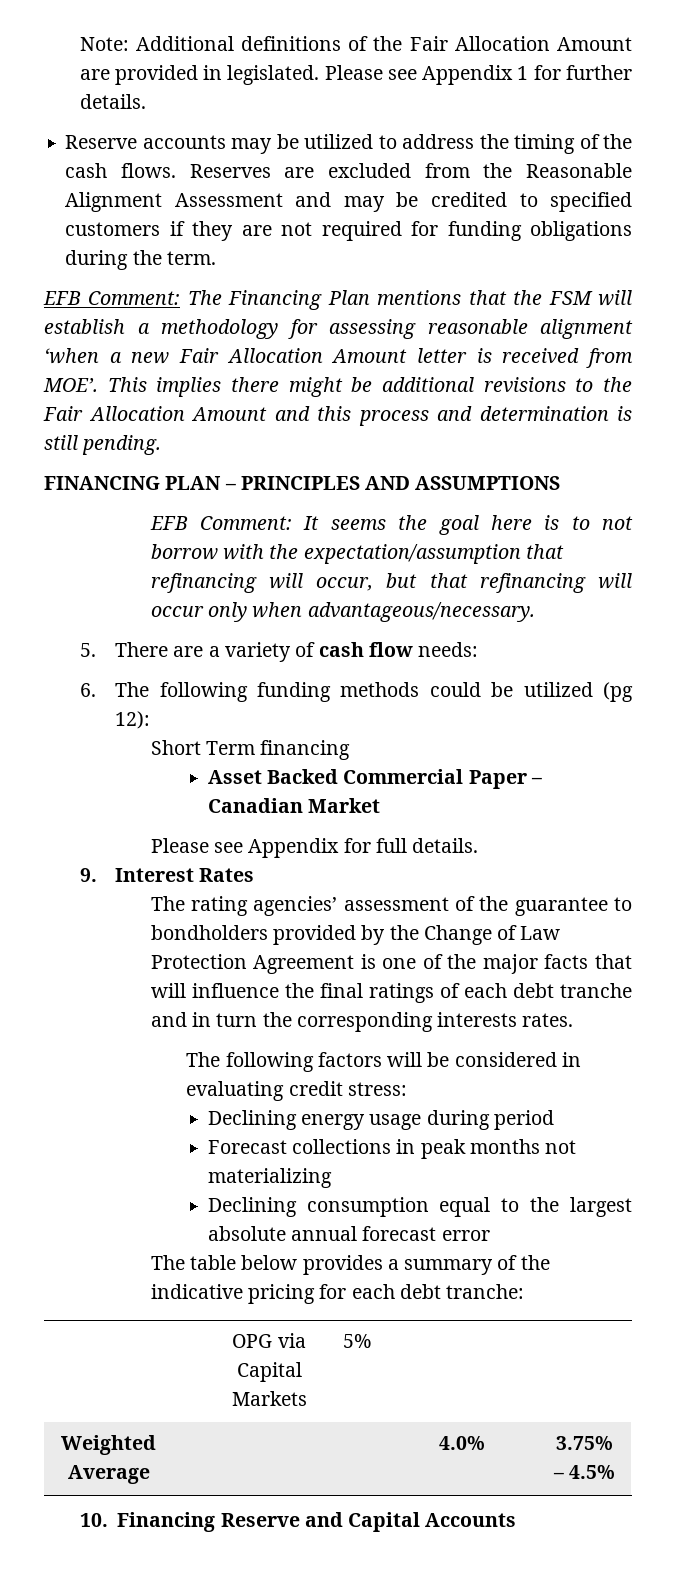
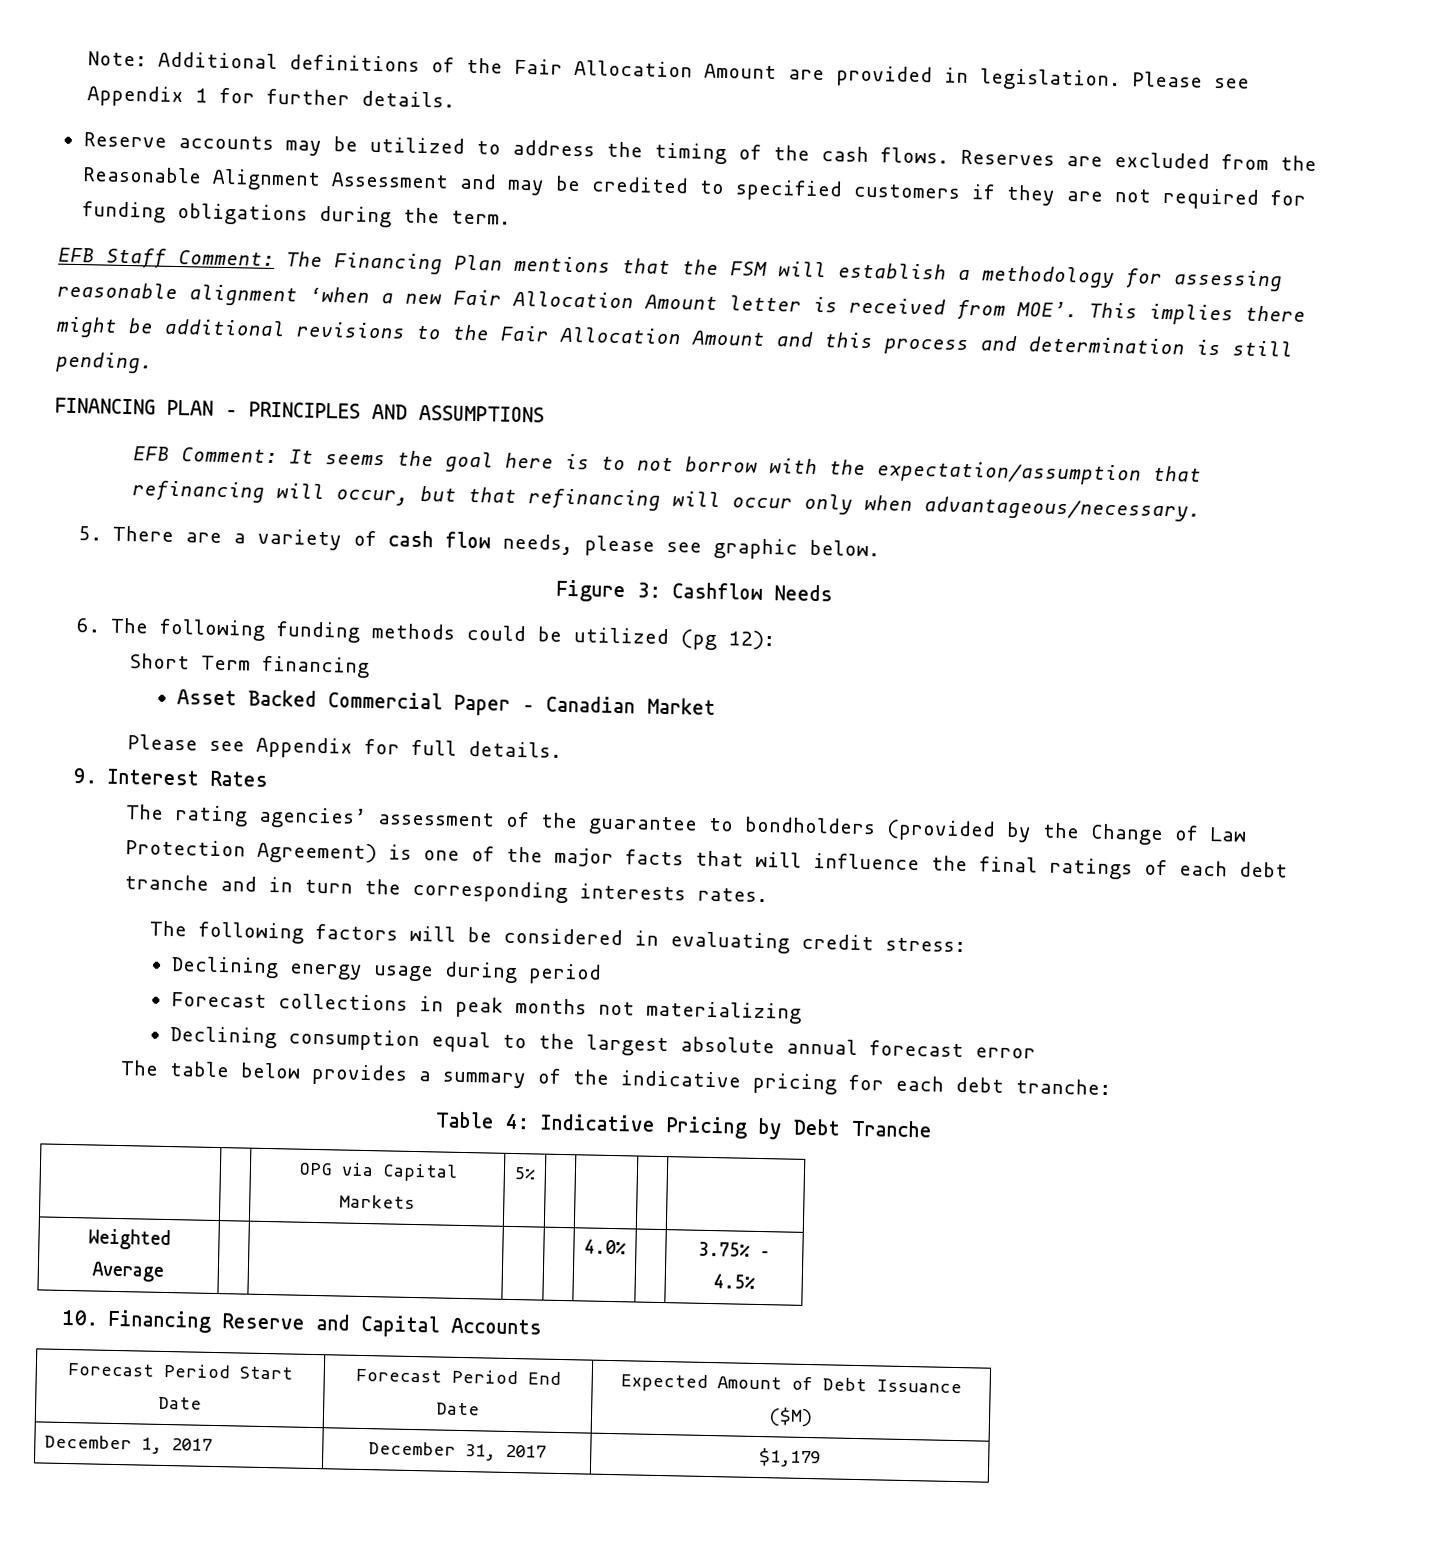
- Note: Additional definitions of the Fair Allocation Amount are provided in legislated.
+ Note: Additional definitions of the Fair Allocation Amount are provided in legislation.
- EFB Comment: The Financing Plan mentions that the FSM will establish a methodology for assessing reasonable alignment ‘when a new Fair Allocation Amount letter is received from MOE’.
+ EFB Staff Comment: The Financing Plan mentions that the FSM will establish a methodology for assessing reasonable alignment ‘when a new Fair Allocation Amount letter is received from MOE’.
- 5. There are a variety of cash flow needs:
+ 5. There are a variety of cash flow needs, please see graphic below.
+ Figure 3: Cashflow Needs
- The rating agencies’ assessment of the guarantee to bondholders provided by the Change of Law Protection Agreement is one of the major facts that will influence the final ratings of each debt tranche and in turn the corresponding interests rates.
+ The rating agencies’ assessment of the guarantee to bondholders (provided by the Change of Law Protection Agreement) is one of the major facts that will influence the final ratings of each debt tranche and in turn the corresponding interests rates.
+ Table 4: Indicative Pricing by Debt Tranche
+ Forecast Period Start Date | Forecast Period End Date | Expected Amount of Debt Issuance ($M)
+ December 1, 2017 | December 31, 2017 | $1,179

